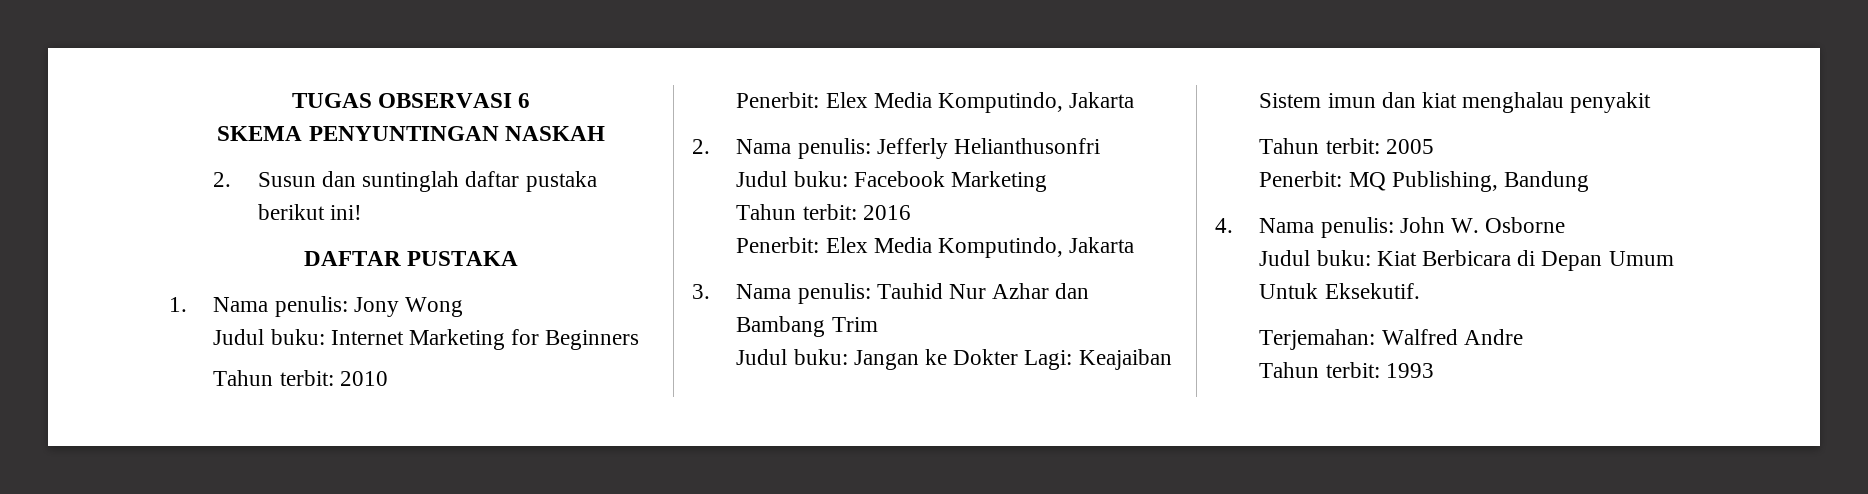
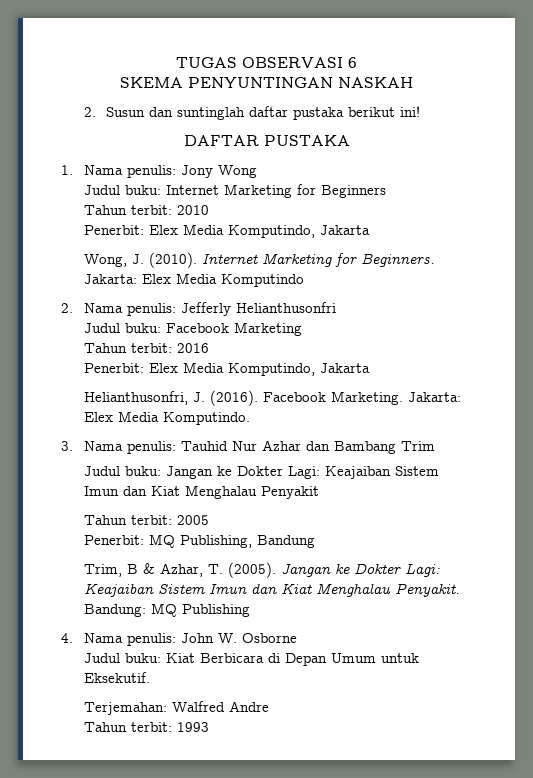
+ Wong, J. (2010). Internet Marketing for Beginners. Jakarta: Elex Media Komputindo
+ Helianthusonfri, J. (2016). Facebook Marketing. Jakarta: Elex Media Komputindo.
- Judul buku: Jangan ke Dokter Lagi: Keajaiban Sistem imun dan kiat menghalau penyakit
+ Judul buku: Jangan ke Dokter Lagi: Keajaiban Sistem Imun dan Kiat Menghalau Penyakit
+ Trim, B & Azhar, T. (2005). Jangan ke Dokter Lagi: Keajaiban Sistem Imun dan Kiat Menghalau Penyakit. Bandung: MQ Publishing
- Judul buku: Kiat Berbicara di Depan Umum Untuk Eksekutif.
+ Judul buku: Kiat Berbicara di Depan Umum untuk Eksekutif.

